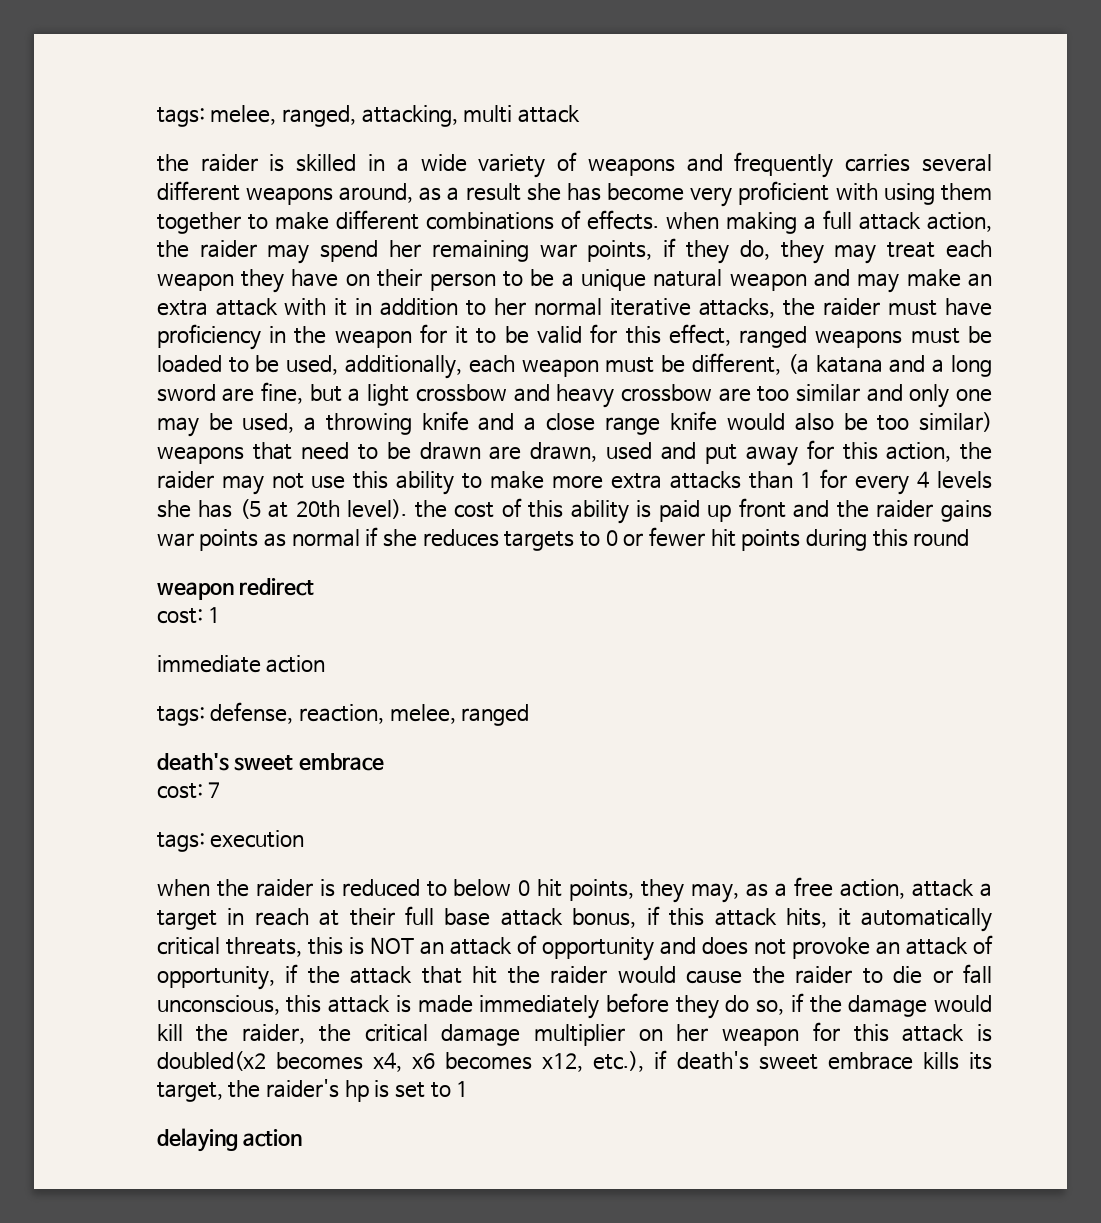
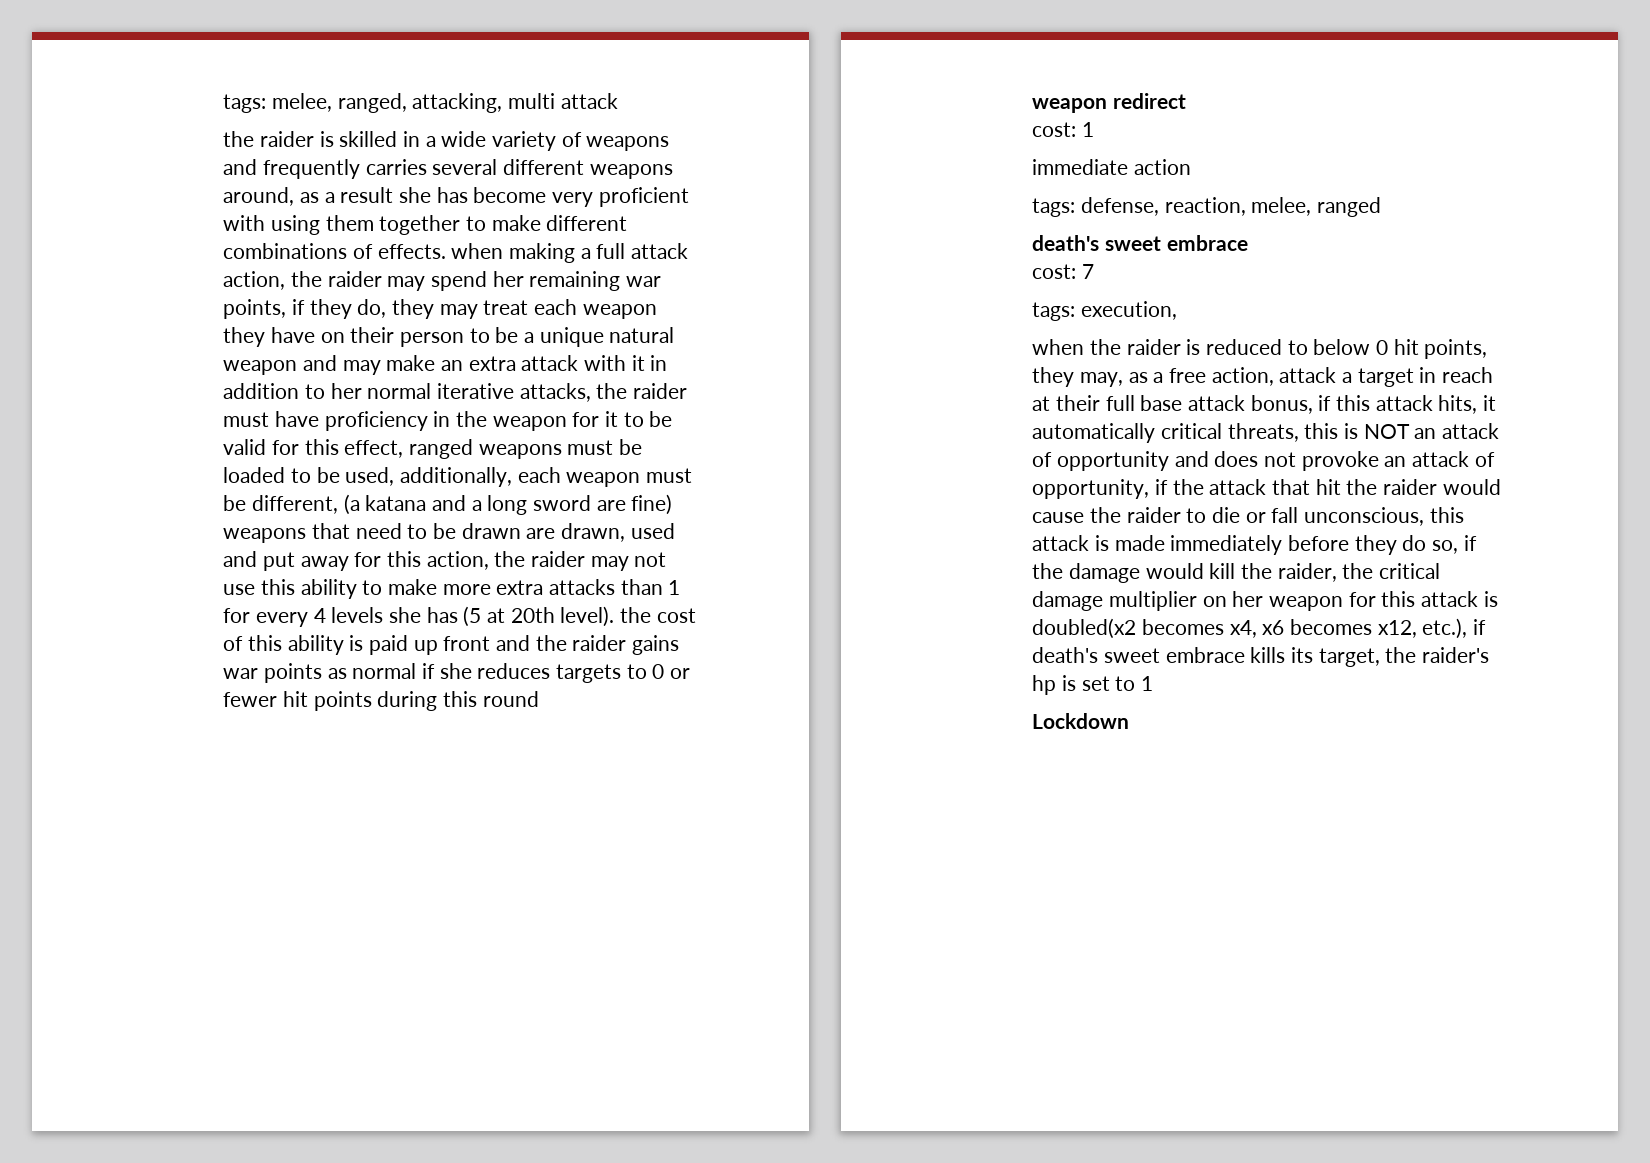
- the raider is skilled in a wide variety of weapons and frequently carries several different weapons around, as a result she has become very proficient with using them together to make different combinations of effects. when making a full attack action, the raider may spend her remaining war points, if they do, they may treat each weapon they have on their person to be a unique natural weapon and may make an extra attack with it in addition to her normal iterative attacks, the raider must have proficiency in the weapon for it to be valid for this effect, ranged weapons must be loaded to be used, additionally, each weapon must be different, (a katana and a long sword are fine, but a light crossbow and heavy crossbow are too similar and only one may be used, a throwing knife and a close range knife would also be too similar) weapons that need to be drawn are drawn, used and put away for this action, the raider may not use this ability to make more extra attacks than 1 for every 4 levels she has (5 at 20th level). the cost of this ability is paid up front and the raider gains war points as normal if she reduces targets to 0 or fewer hit points during this round
+ the raider is skilled in a wide variety of weapons and frequently carries several different weapons around, as a result she has become very proficient with using them together to make different combinations of effects. when making a full attack action, the raider may spend her remaining war points, if they do, they may treat each weapon they have on their person to be a unique natural weapon and may make an extra attack with it in addition to her normal iterative attacks, the raider must have proficiency in the weapon for it to be valid for this effect, ranged weapons must be loaded to be used, additionally, each weapon must be different, (a katana and a long sword are fine) weapons that need to be drawn are drawn, used and put away for this action, the raider may not use this ability to make more extra attacks than 1 for every 4 levels she has (5 at 20th level). the cost of this ability is paid up front and the raider gains war points as normal if she reduces targets to 0 or fewer hit points during this round
- tags: execution
+ tags: execution,
- delaying action
+ Lockdown

